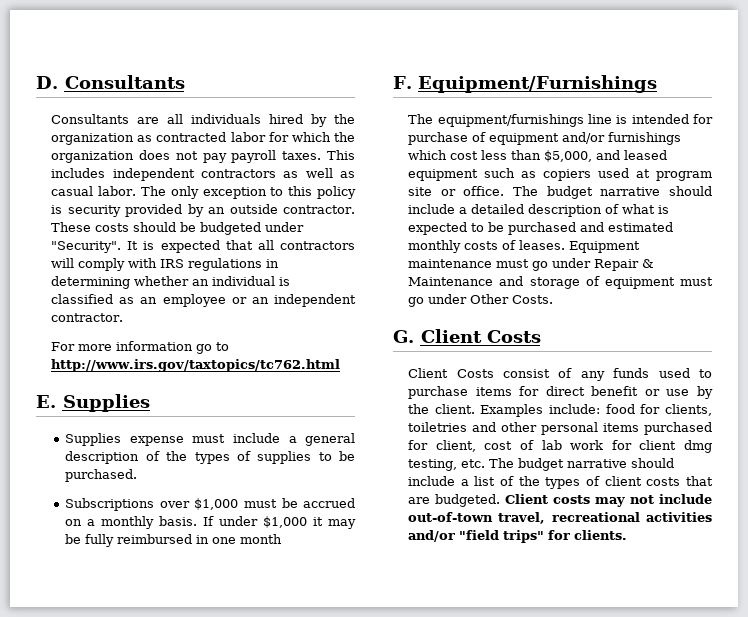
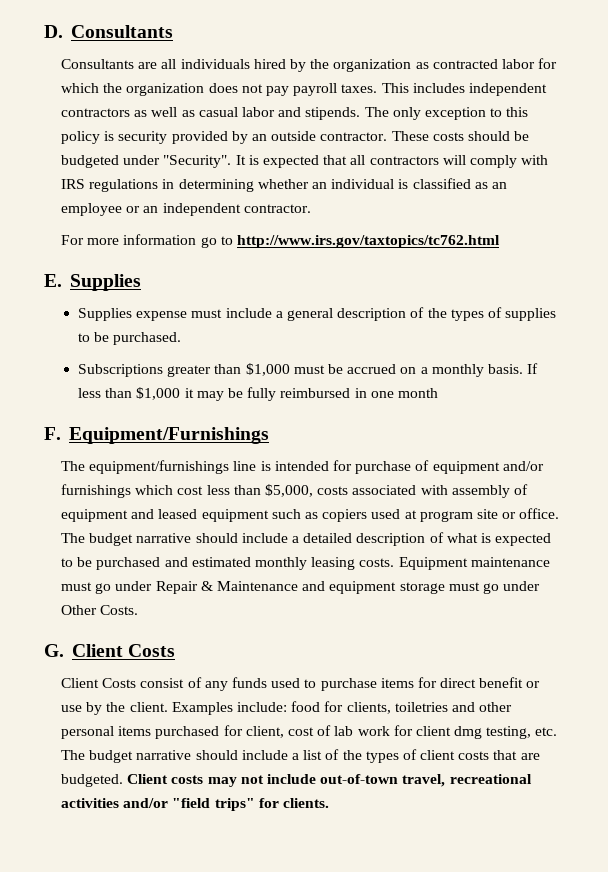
- This includes independent contractors as well as casual labor.
+ This includes independent contractors as well as casual labor and stipends.
- Subscriptions over $1,000 must be accrued on a monthly basis.
+ Subscriptions greater than $1,000 must be accrued on a monthly basis.
- If under $1,000 it may be fully reimbursed in one month
+ If less than $1,000 it may be fully reimbursed in one month
- The equipment/furnishings line is intended for purchase of equipment and/or furnishings which cost less than $5,000, and leased equipment such as copiers used at program site or office.
+ The equipment/furnishings line is intended for purchase of equipment and/or furnishings which cost less than $5,000, costs associated with assembly of equipment and leased equipment such as copiers used at program site or office.
- The budget narrative should include a detailed description of what is expected to be purchased and estimated monthly costs of leases.
+ The budget narrative should include a detailed description of what is expected to be purchased and estimated monthly leasing costs.
- Equipment maintenance must go under Repair & Maintenance and storage of equipment must go under Other Costs.
+ Equipment maintenance must go under Repair & Maintenance and equipment storage must go under Other Costs.

